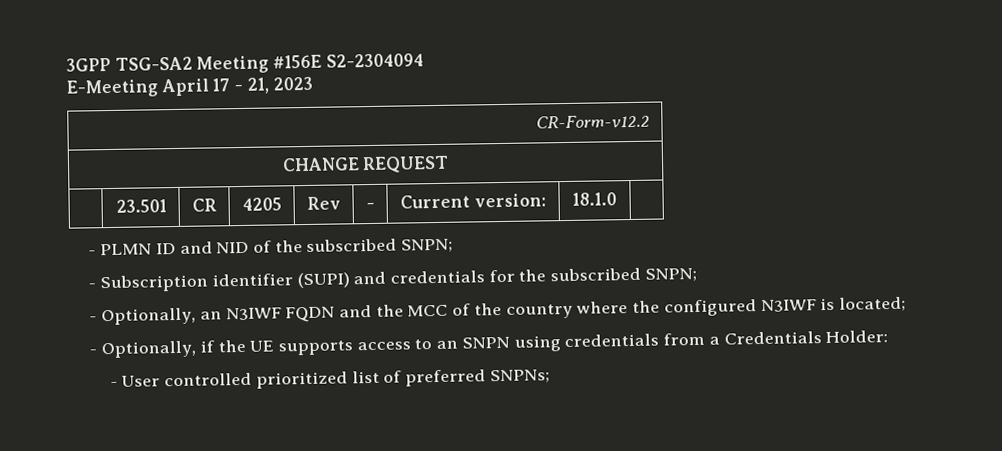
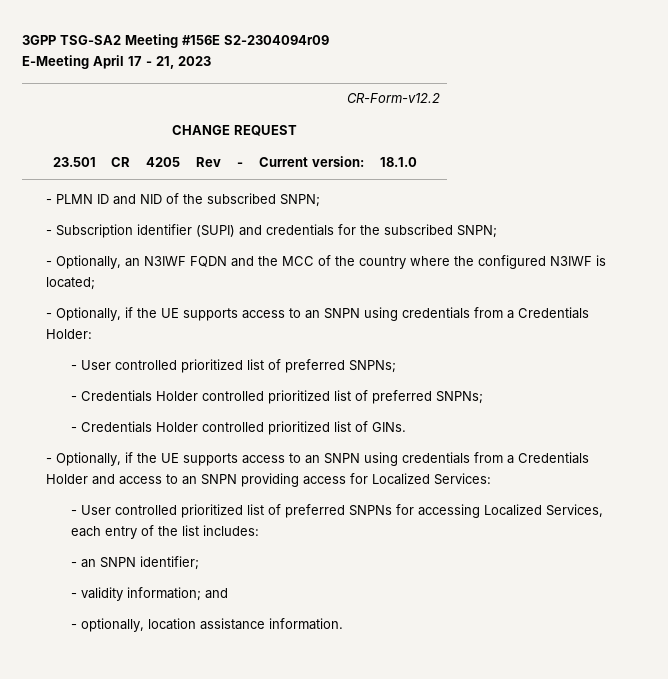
- 3GPP TSG-SA2 Meeting #156E S2-2304094
+ 3GPP TSG-SA2 Meeting #156E S2-2304094r09
+ - Credentials Holder controlled prioritized list of preferred SNPNs;
+ - Credentials Holder controlled prioritized list of GINs.
+ - Optionally, if the UE supports access to an SNPN using credentials from a Credentials Holder and access to an SNPN providing access for Localized Services:
+ - User controlled prioritized list of preferred SNPNs for accessing Localized Services, each entry of the list includes:
+ - an SNPN identifier;
+ - validity information; and
+ - optionally, location assistance information.

